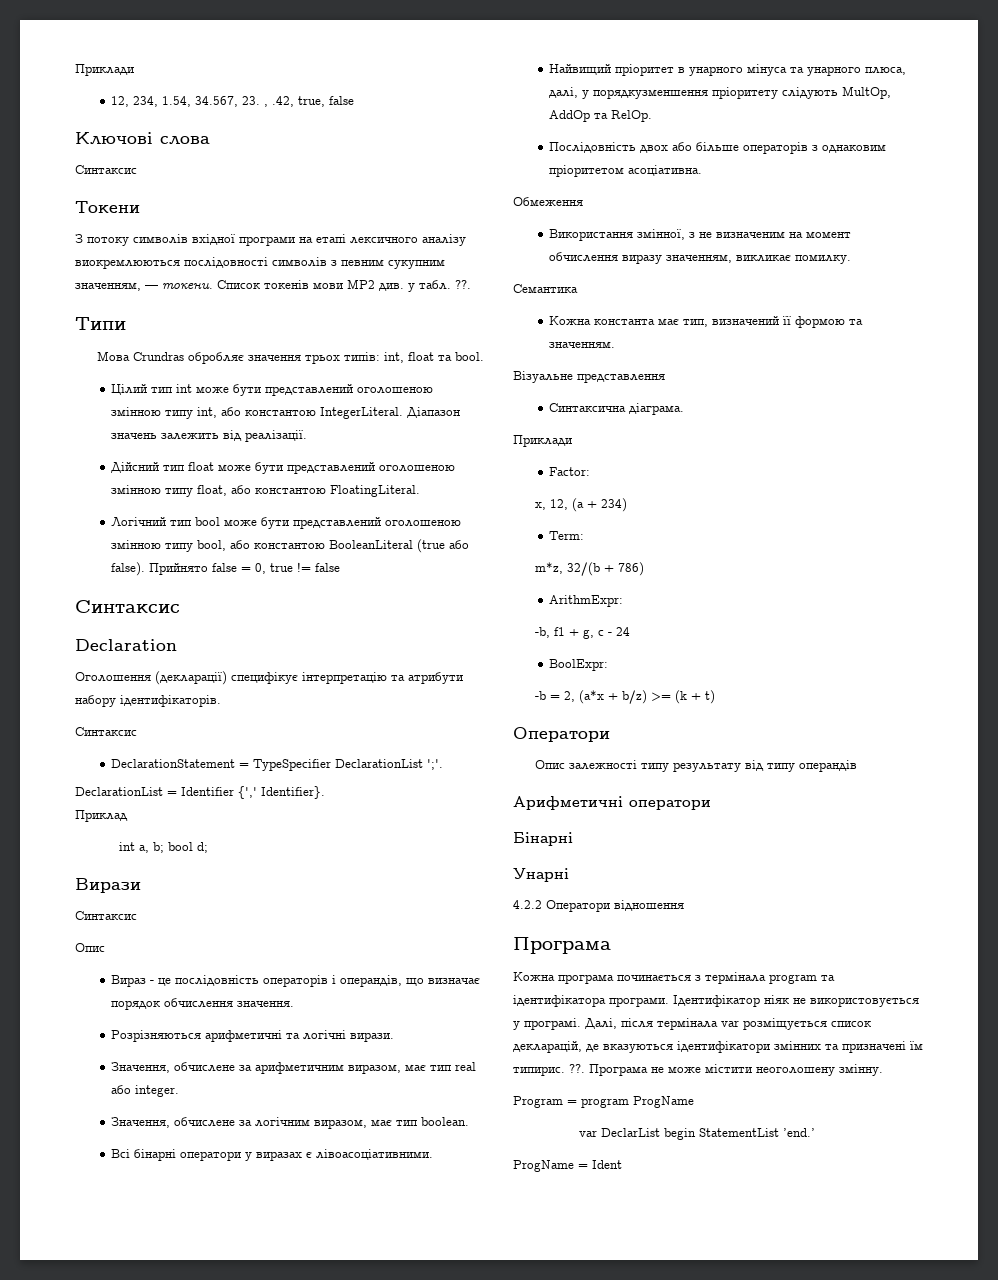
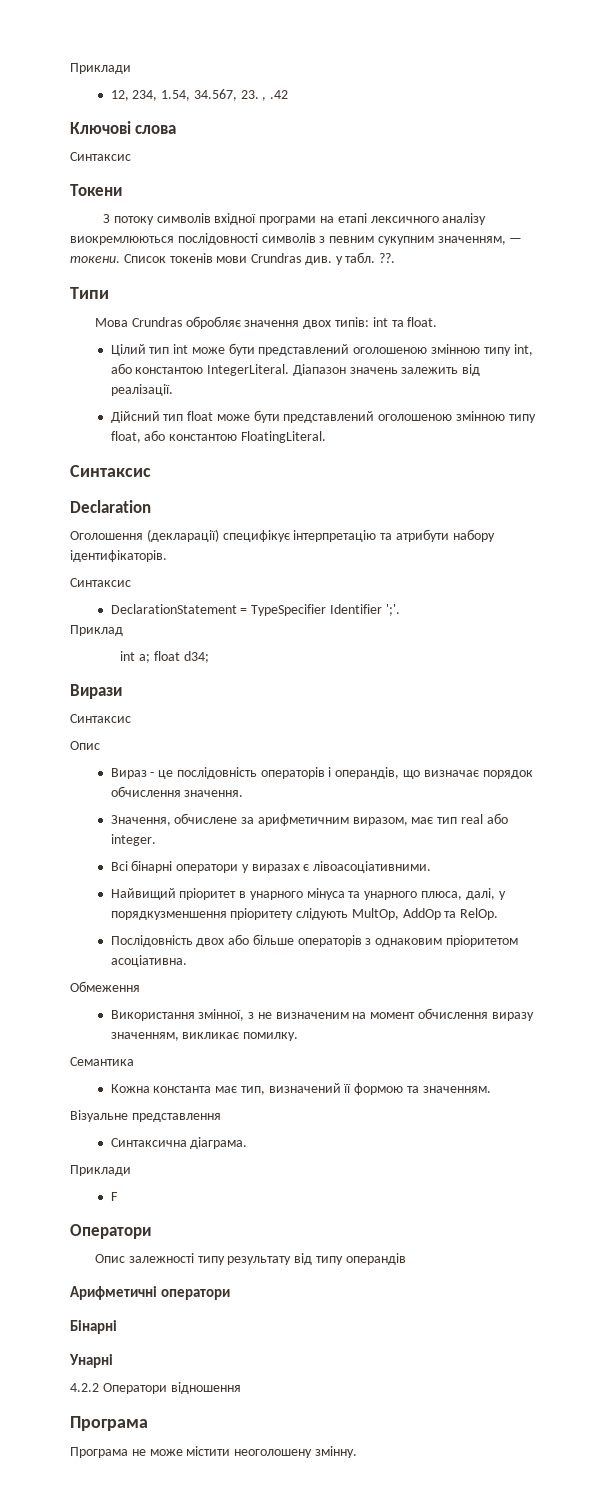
- 12, 234, 1.54, 34.567, 23. , .42, true, false
+ 12, 234, 1.54, 34.567, 23. , .42
- Список токенiв мови MP2 див. у табл.
+ Список токенiв мови Crundras див. у табл.
- Мова Crundras обробляє значення трьох типів: int, float та bool.
+ Мова Crundras обробляє значення двох типів: int та float.
- Логічний тип bool може бути представлений оголошеною змінною типу bool, або константою BooleanLiteral (true або false). Прийнято false = 0, true != false
- DeclarationStatement = TypeSpecifier DeclarationList ';'.
+ DeclarationStatement = TypeSpecifier Identifier ';'.
- DeclarationList = Identifier {',' Identifier}.
  Приклад
- int a, b; bool d;
+ int a; float d34;
- Розрiзняються арифметичнi та логiчнi вирази.
- Значення, обчислене за логiчним виразом, має тип boolean.
- Factor:
- x, 12, (a + 234)
- Term:
- m*z, 32/(b + 786)
- ArithmExpr:
- -b, f1 + g, c - 24
- BoolExpr:
- -b = 2, (a*x + b/z) >= (k + t)
+ F
- Кожна програма починається з термiнала program та iдентифiкатора програми. Iдентифiкатор нiяк не використовується у програмi. Далi, пiсля термiнала var розмiщується список декларацiй, де вказуються iдентифiкатори змiнних та призначенi їм типирис. ??.
- Program = program ProgName
- var DeclarList begin StatementList ’end.’
- ProgName = Ident

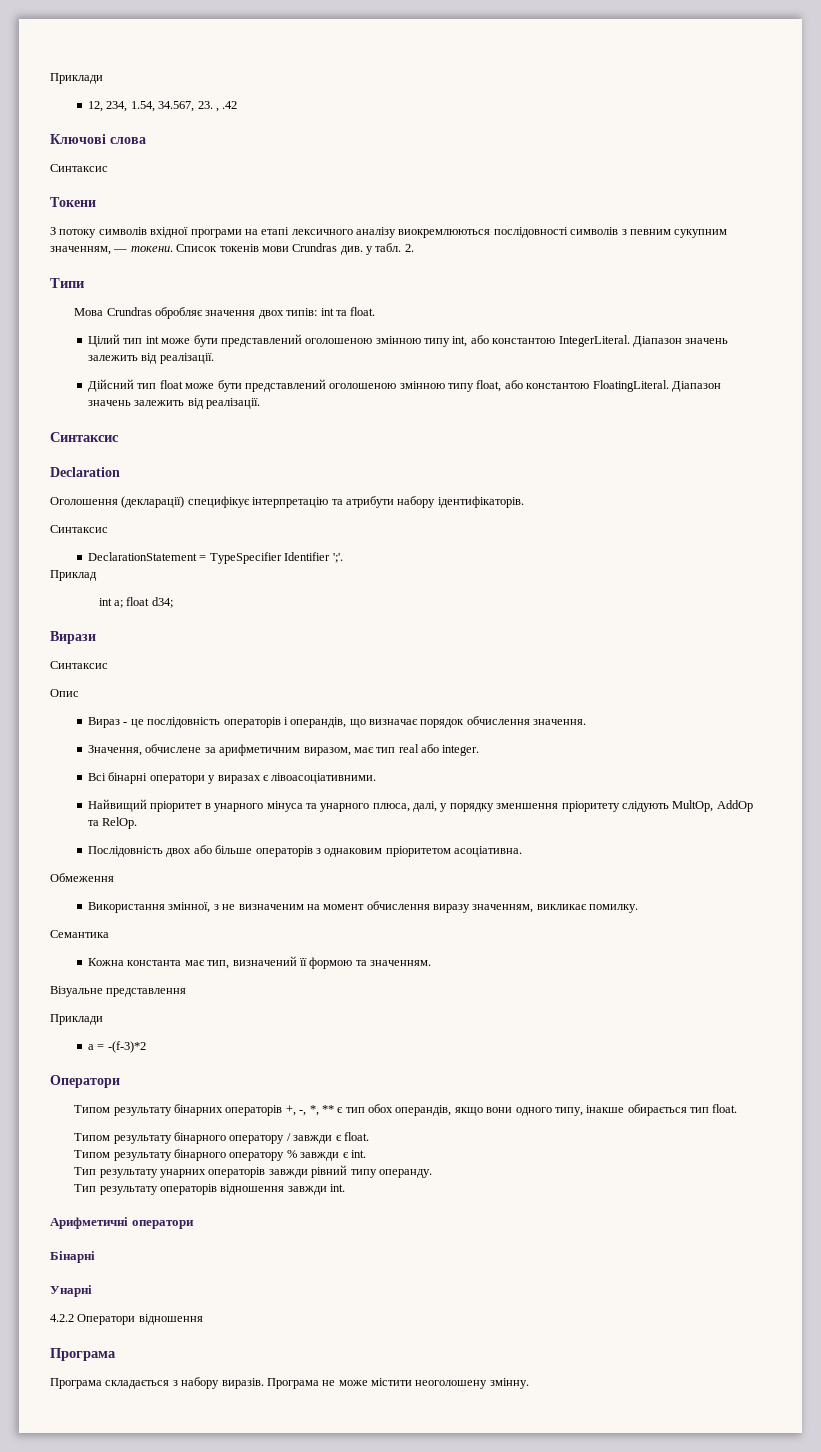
- ??.
+ 2.
- Дійсний тип float може бути представлений оголошеною змінною типу float, або константою FloatingLiteral.
+ Дійсний тип float може бути представлений оголошеною змінною типу float, або константою FloatingLiteral. Діапазон значень залежить від реалізації.
- Найвищий прiоритет в унарного мiнуса та унарного плюса, далi, у порядкузменшення прiоритету слiдують MultOp, AddOp та RelOp.
+ Найвищий прiоритет в унарного мiнуса та унарного плюса, далi, у порядку зменшення прiоритету слiдують MultOp, AddOp та RelOp.
  Вiзуальне представлення
- Синтаксична дiаграма.
  Приклади
- F
+ a = -(f-3)*2
  Оператори
- Опис залежностi типу результату вiд типу операндiв
+ Типом результату бінарних операторів +, -, *, ** є тип обох операндів, якщо вони одного типу, інакше обирається тип float.
+ Типом результату бінарного оператору / завжди є float.
+ Типом результату бінарного оператору % завжди є int.
+ Тип результату унарних операторів завжди рівний типу операнду.
+ Тип результату операторів відношення завжди int.
- Програма не може мiстити неоголошену змiнну.
+ Програма складається з набору виразів. Програма не може мiстити неоголошену змiнну.

